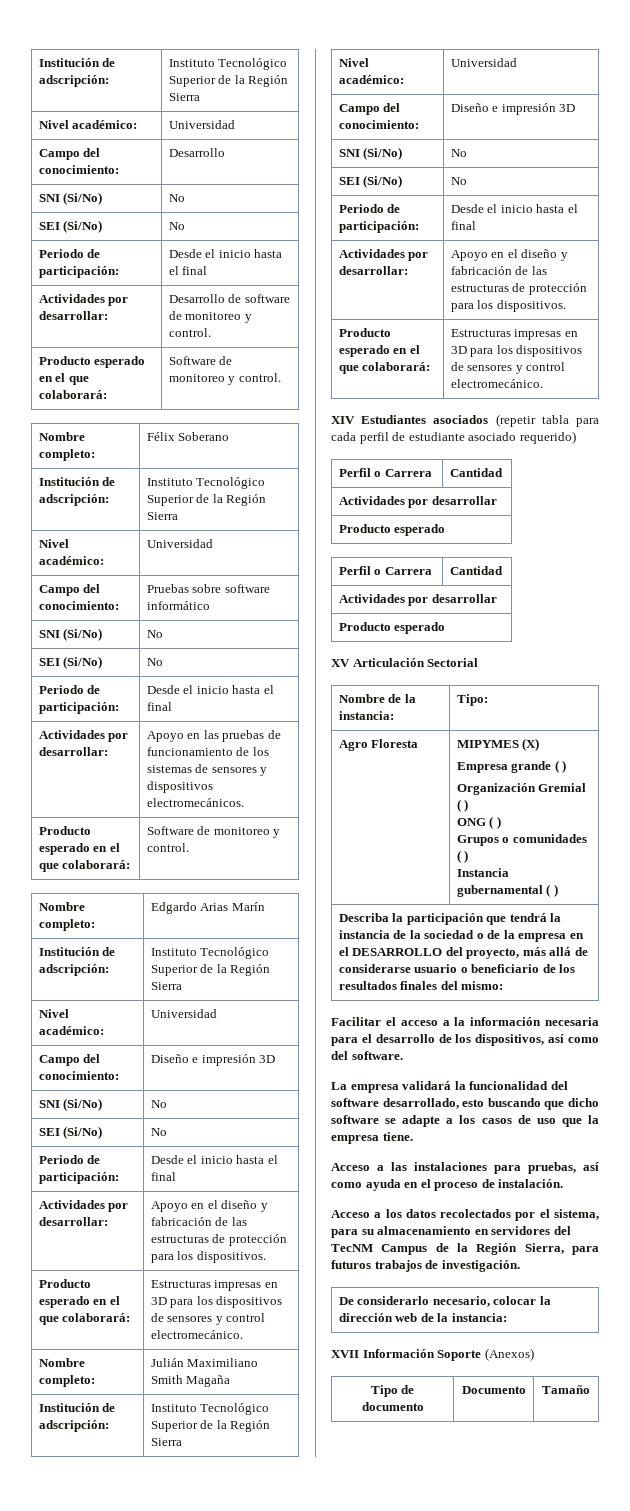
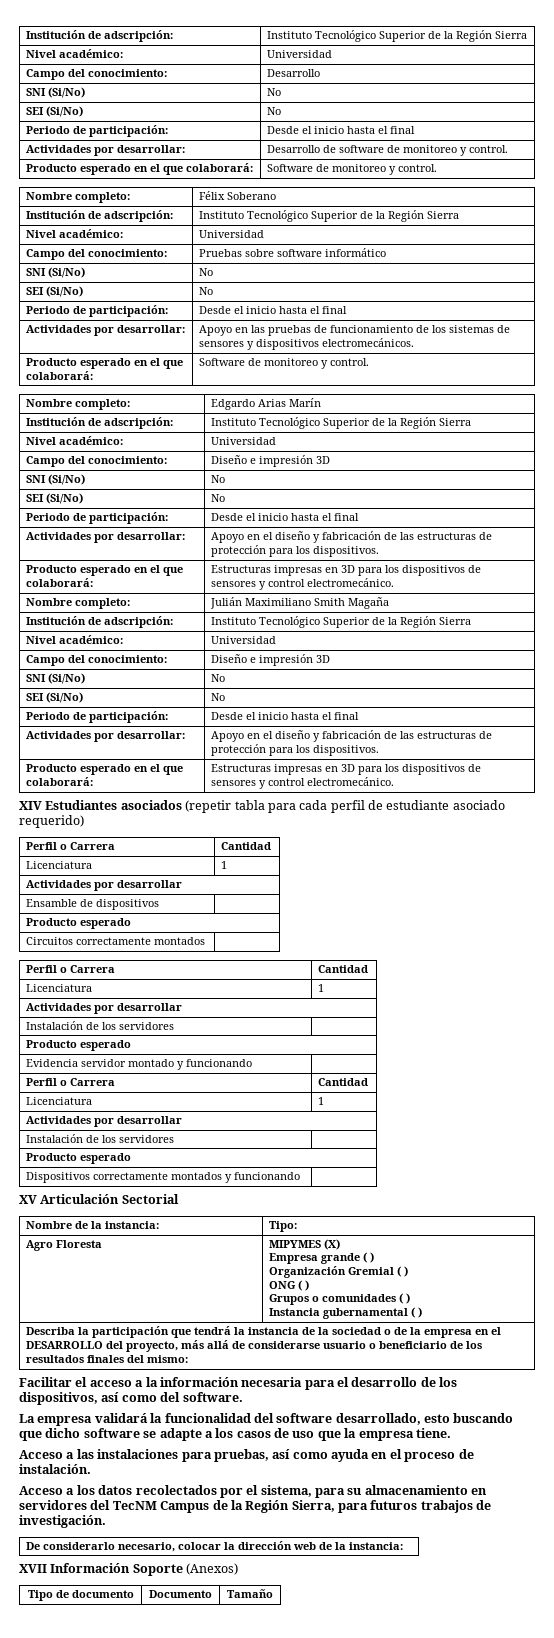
  XIV Estudiantes asociados (repetir tabla para cada perfil de estudiante asociado requerido)
  Perfil o Carrera | Cantidad
+ Licenciatura | 1
  Actividades por desarrollar
+ Ensamble de dispositivos |
  Producto esperado
+ Circuitos correctamente montados |
  Perfil o Carrera | Cantidad
+ Licenciatura | 1
  Actividades por desarrollar
+ Instalación de los servidores |
  Producto esperado
+ Evidencia servidor montado y funcionando |
+ Perfil o Carrera | Cantidad
+ Licenciatura | 1
+ Actividades por desarrollar
+ Instalación de los servidores |
+ Producto esperado
+ Dispositivos correctamente montados y funcionando |

